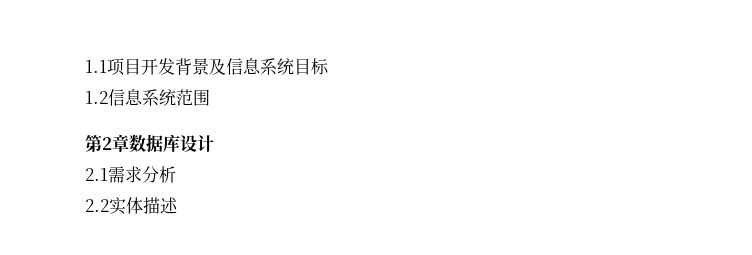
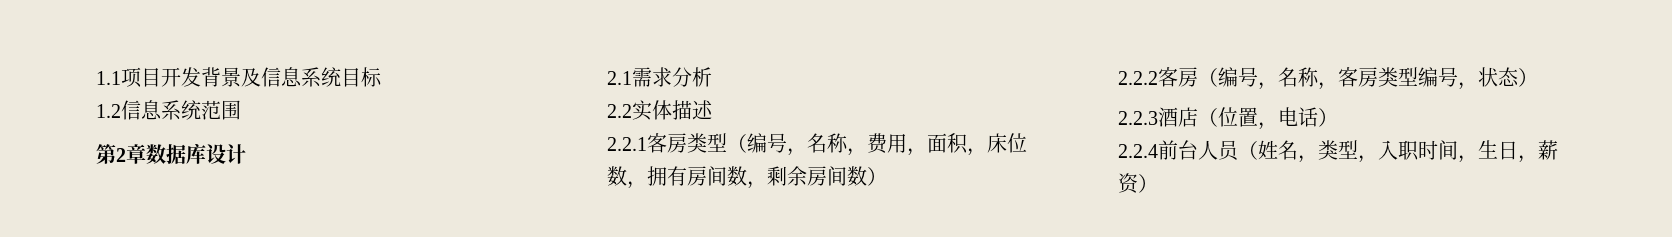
+ 2.2.1客房类型（编号，名称，费用，面积，床位数，拥有房间数，剩余房间数）
+ 2.2.2客房（编号，名称，客房类型编号，状态）
+ 2.2.3酒店（位置，电话）
+ 2.2.4前台人员（姓名，类型，入职时间，生日，薪资）

